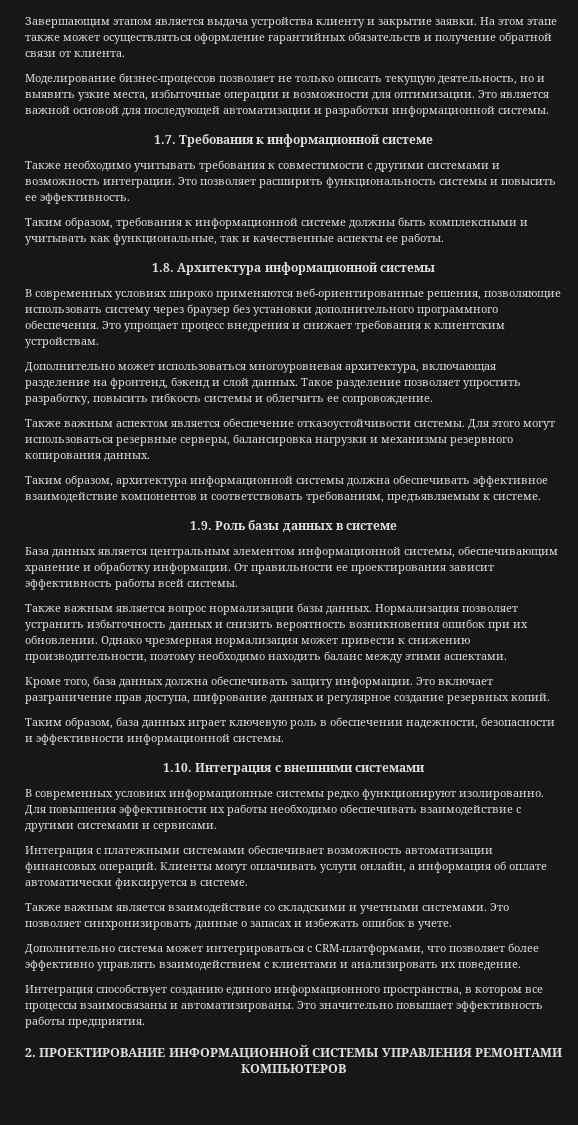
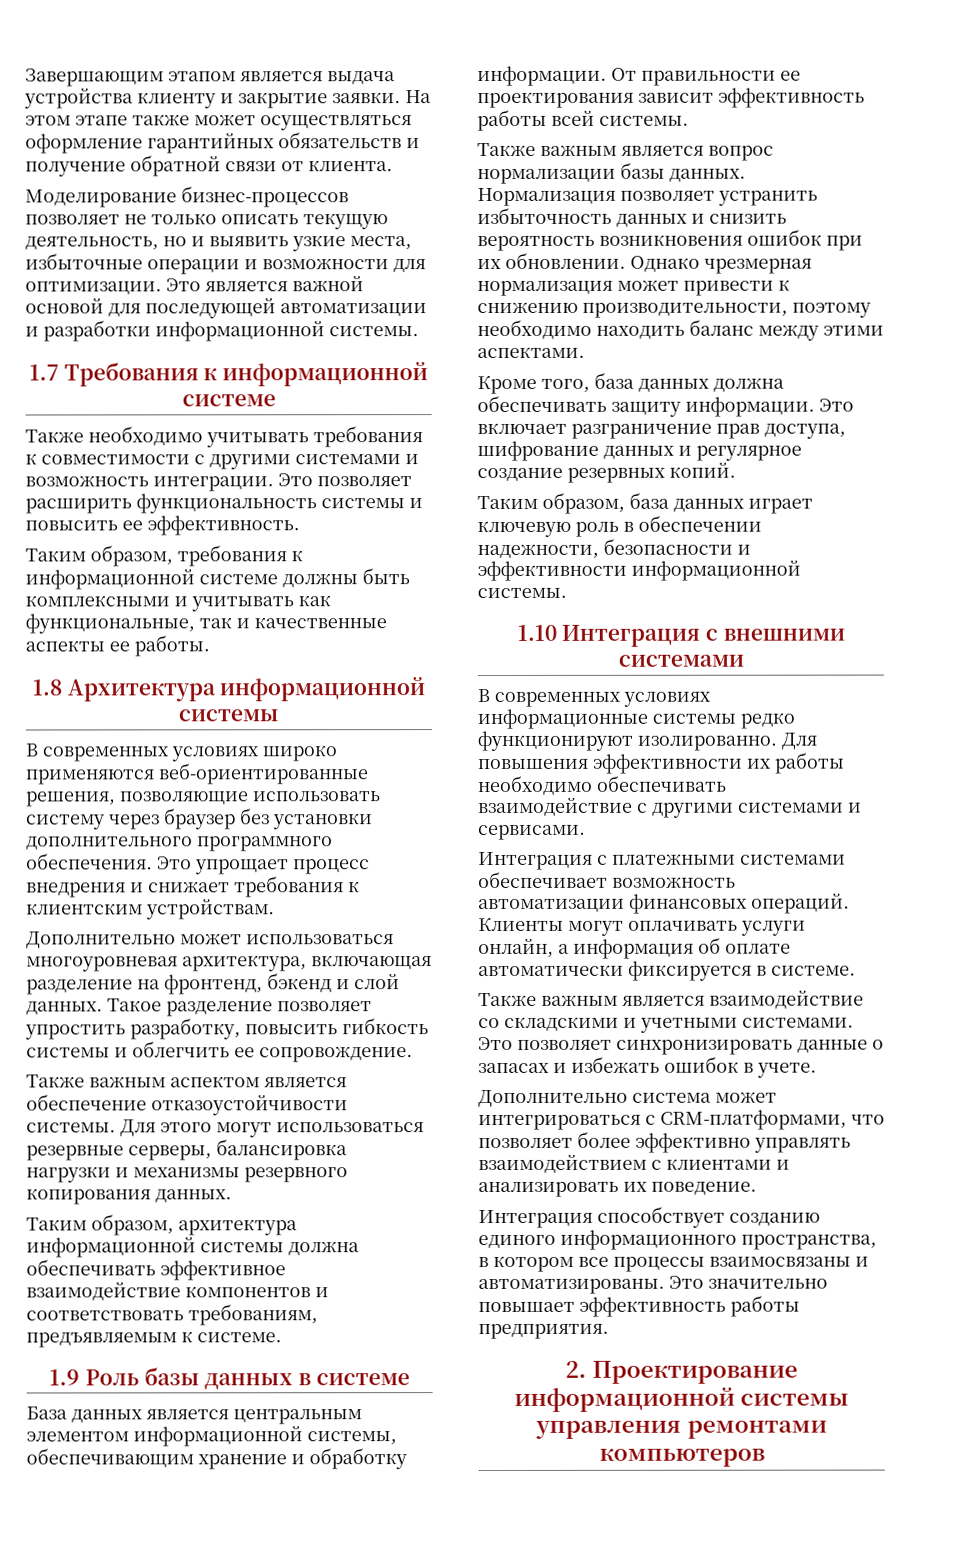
- 1.7. Требования к информационной системе
+ 1.7 Требования к информационной системе
- 1.8. Архитектура информационной системы
+ 1.8 Архитектура информационной системы
- 1.9. Роль базы данных в системе
+ 1.9 Роль базы данных в системе
- 1.10. Интеграция с внешними системами
+ 1.10 Интеграция с внешними системами
- 2. ПРОЕКТИРОВАНИЕ ИНФОРМАЦИОННОЙ СИСТЕМЫ УПРАВЛЕНИЯ РЕМОНТАМИ КОМПЬЮТЕРОВ
+ 2. Проектирование информационной системы управления ремонтами компьютеров

